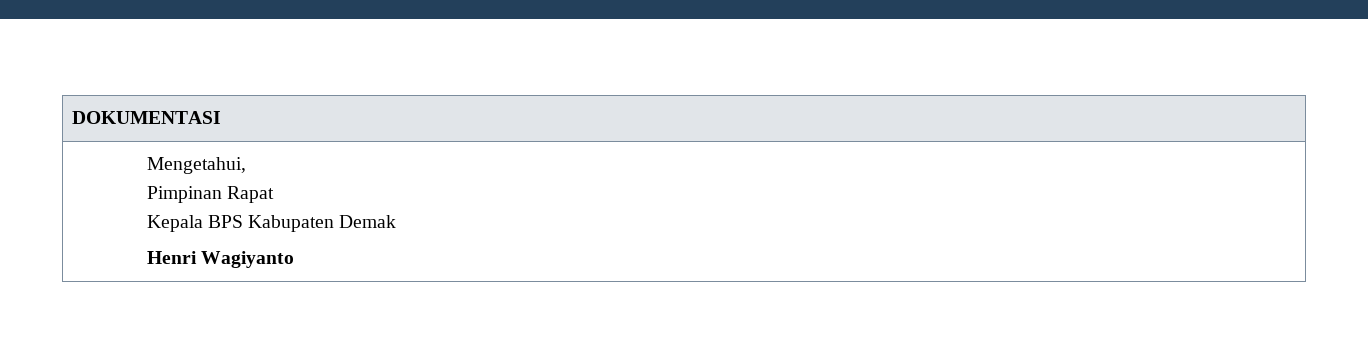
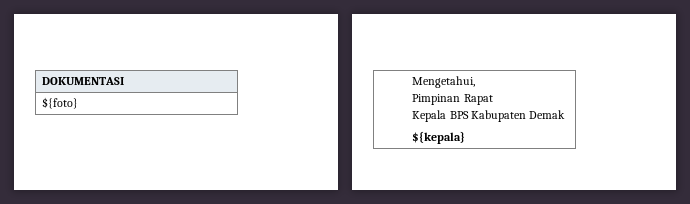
+ ${foto}
  Mengetahui,
  Pimpinan Rapat
  Kepala BPS Kabupaten Demak
- Henri Wagiyanto
+ ${kepala}

